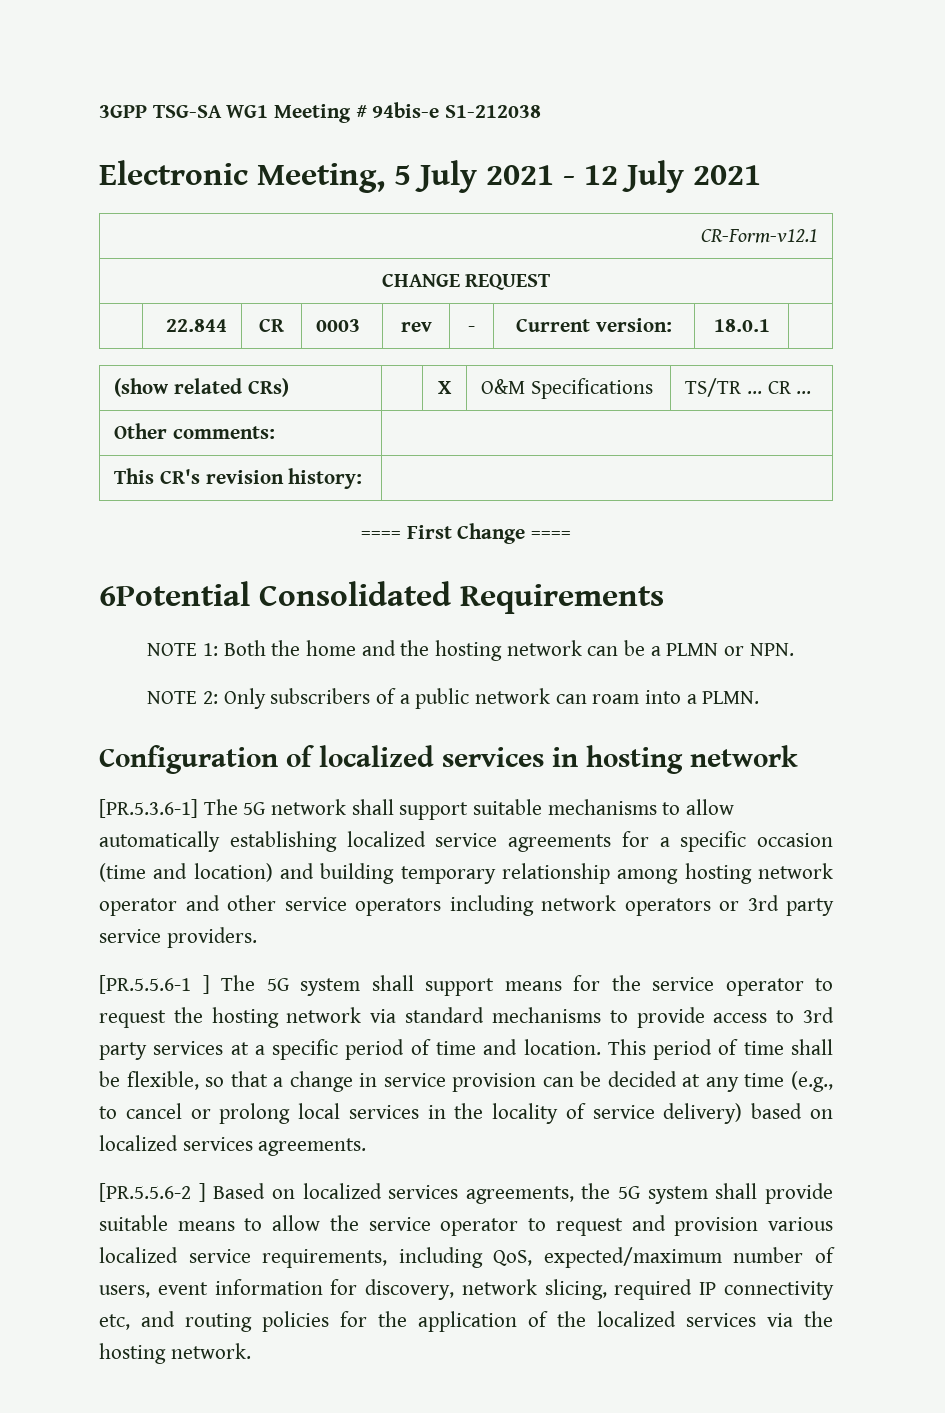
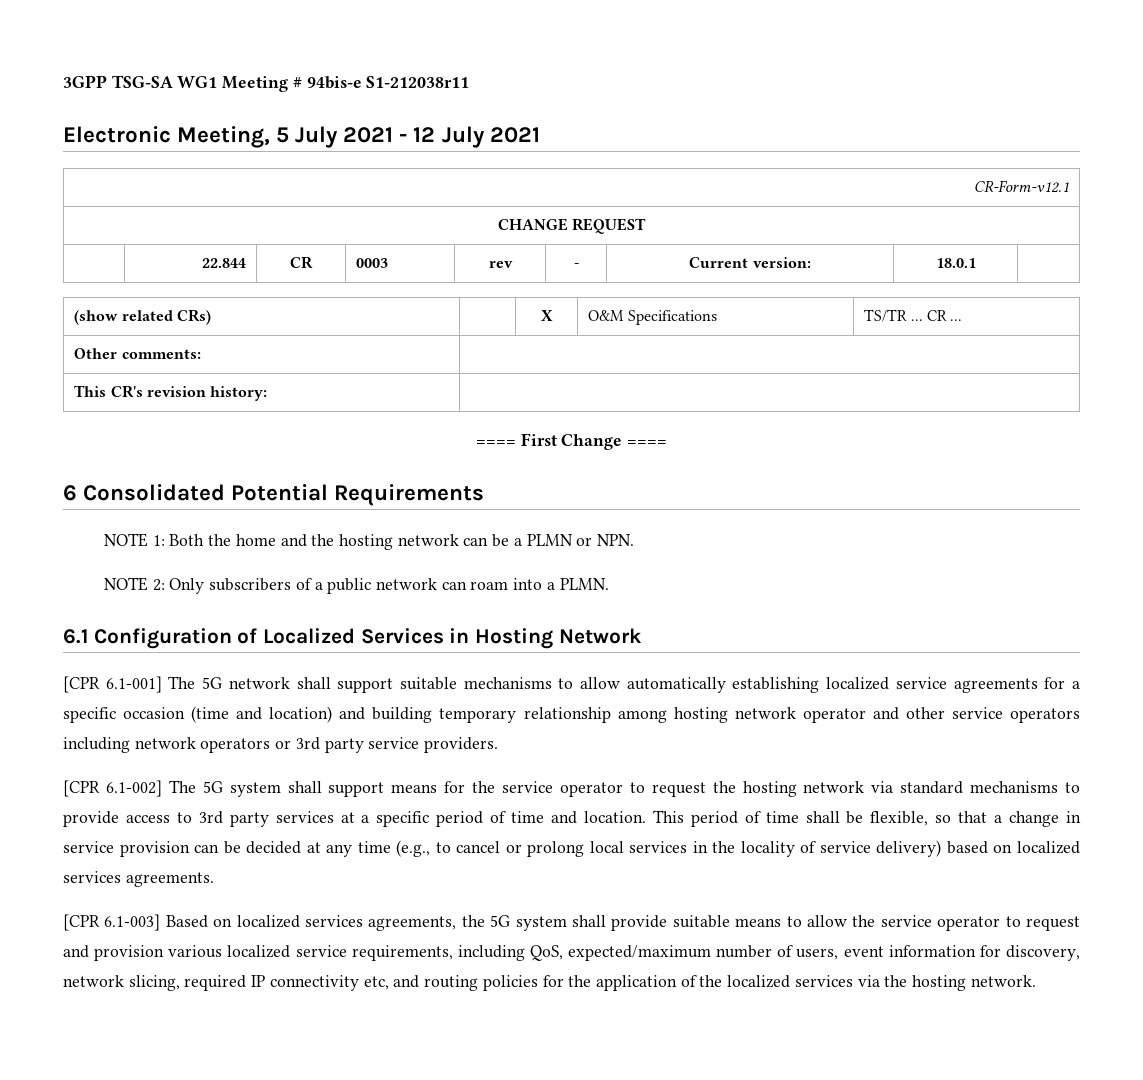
- 3GPP TSG-SA WG1 Meeting # 94bis-e S1-212038
+ 3GPP TSG-SA WG1 Meeting # 94bis-e S1-212038r11
- 6Potential Consolidated Requirements
+ 6 Consolidated Potential Requirements
- Configuration of localized services in hosting network
- [PR.5.3.6-1] The 5G network shall support suitable mechanisms to allow automatically establishing localized service agreements for a specific occasion (time and location) and building temporary relationship among hosting network operator and other service operators including network operators or 3rd party service providers.
+ 6.1 Configuration of Localized Services in Hosting Network
+ [CPR 6.1-001] The 5G network shall support suitable mechanisms to allow automatically establishing localized service agreements for a specific occasion (time and location) and building temporary relationship among hosting network operator and other service operators including network operators or 3rd party service providers.
- [PR.5.5.6-1 ] The 5G system shall support means for the service operator to request the hosting network via standard mechanisms to provide access to 3rd party services at a specific period of time and location.
+ [CPR 6.1-002] The 5G system shall support means for the service operator to request the hosting network via standard mechanisms to provide access to 3rd party services at a specific period of time and location.
- [PR.5.5.6-2 ] Based on localized services agreements, the 5G system shall provide suitable means to allow the service operator to request and provision various localized service requirements, including QoS, expected/maximum number of users, event information for discovery, network slicing, required IP connectivity etc, and routing policies for the application of the localized services via the hosting network.
+ [CPR 6.1-003] Based on localized services agreements, the 5G system shall provide suitable means to allow the service operator to request and provision various localized service requirements, including QoS, expected/maximum number of users, event information for discovery, network slicing, required IP connectivity etc, and routing policies for the application of the localized services via the hosting network.

